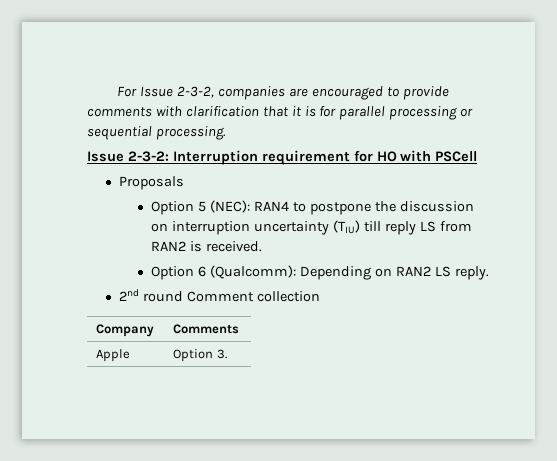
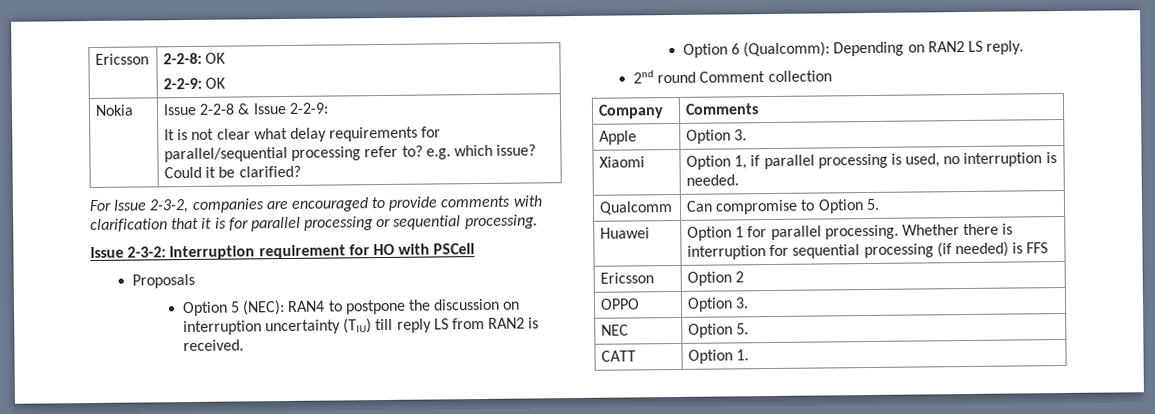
+ Ericsson | 2-2-8: OK
+ 2-2-9: OK
+ Nokia | Issue 2-2-8 & Issue 2-2-9:
+ It is not clear what delay requirements for parallel/sequential processing refer to? e.g. which issue? Could it be clarified?
+ Xiaomi | Option 1, if parallel processing is used, no interruption is needed.
+ Qualcomm | Can compromise to Option 5.
+ Huawei | Option 1 for parallel processing. Whether there is interruption for sequential processing (if needed) is FFS
+ Ericsson | Option 2
+ OPPO | Option 3.
+ NEC | Option 5.
+ CATT | Option 1.

